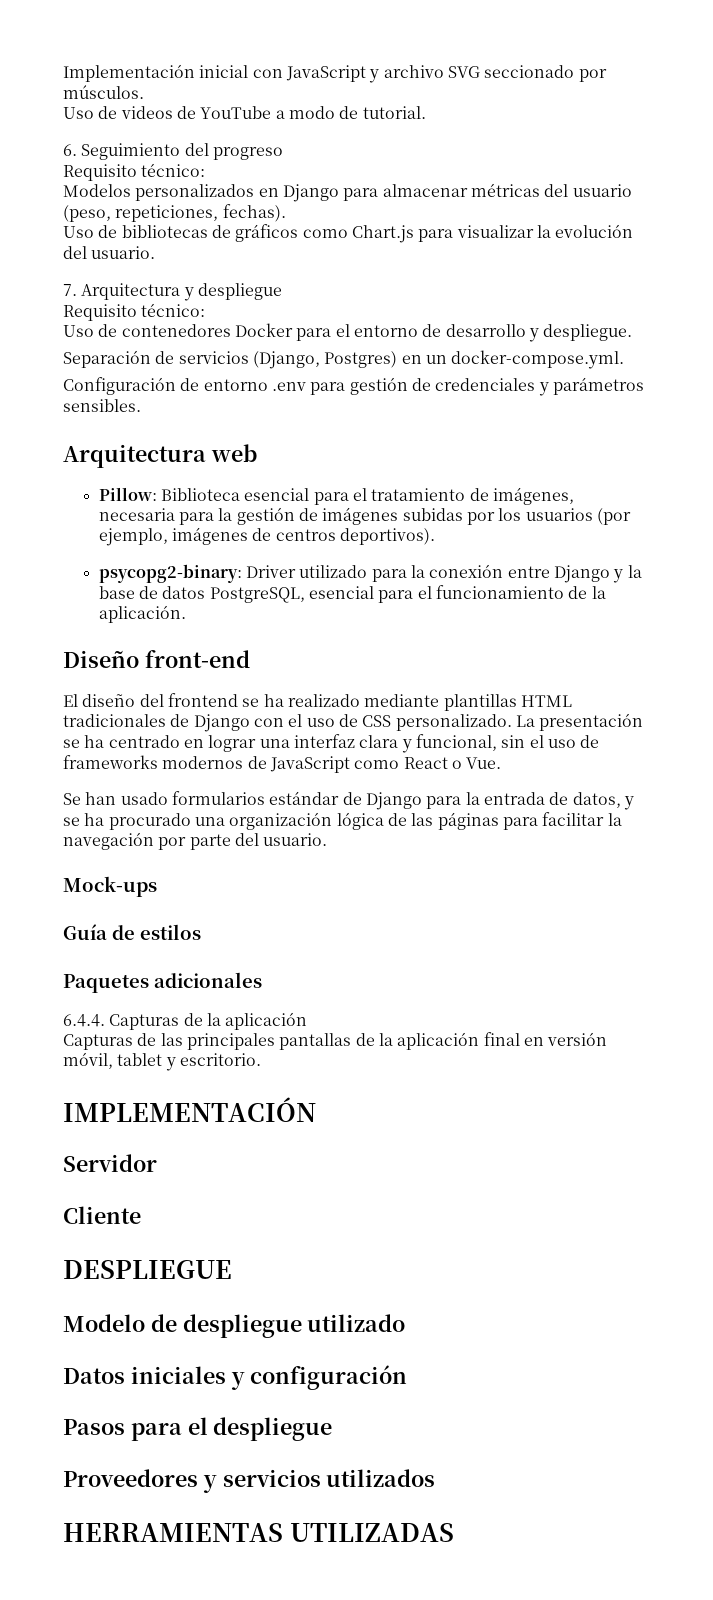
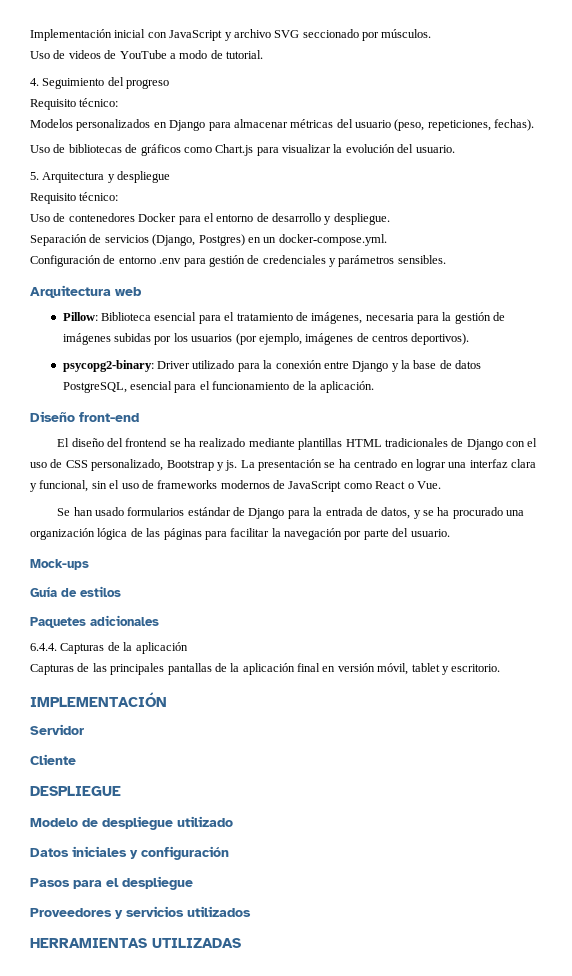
- 6. Seguimiento del progreso
+ 4. Seguimiento del progreso
- 7. Arquitectura y despliegue
+ 5. Arquitectura y despliegue
- El diseño del frontend se ha realizado mediante plantillas HTML tradicionales de Django con el uso de CSS personalizado.
+ El diseño del frontend se ha realizado mediante plantillas HTML tradicionales de Django con el uso de CSS personalizado, Bootstrap y js.

